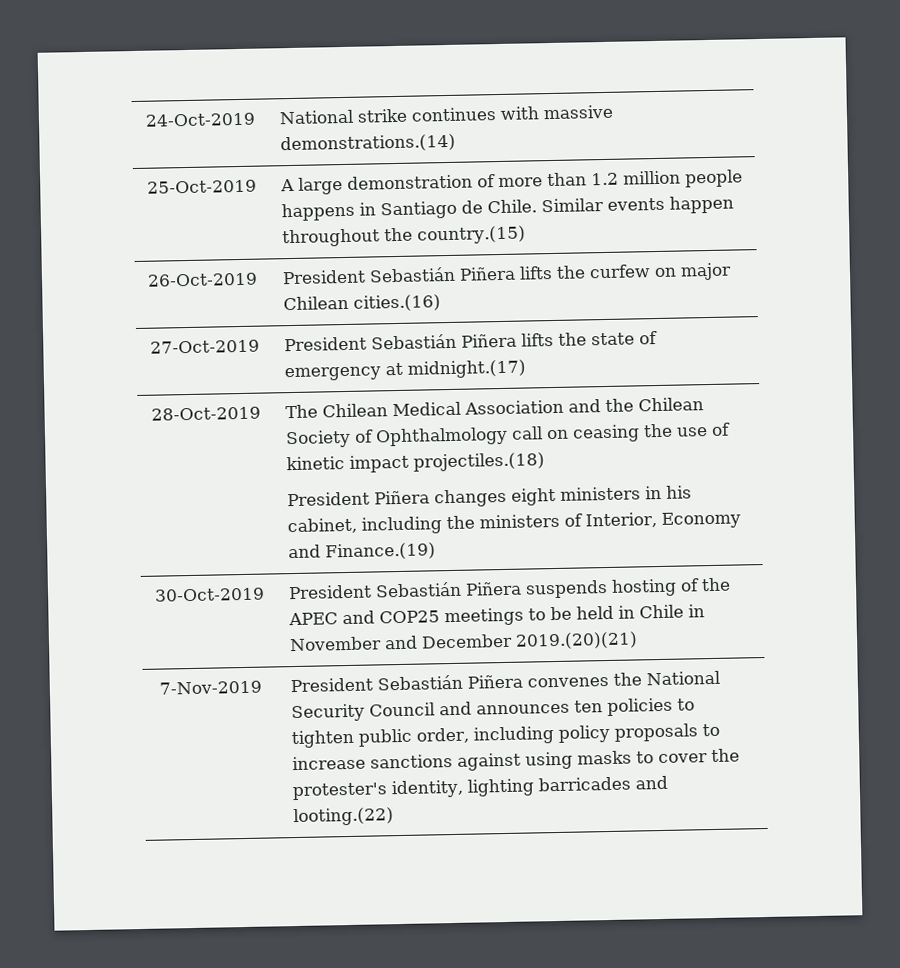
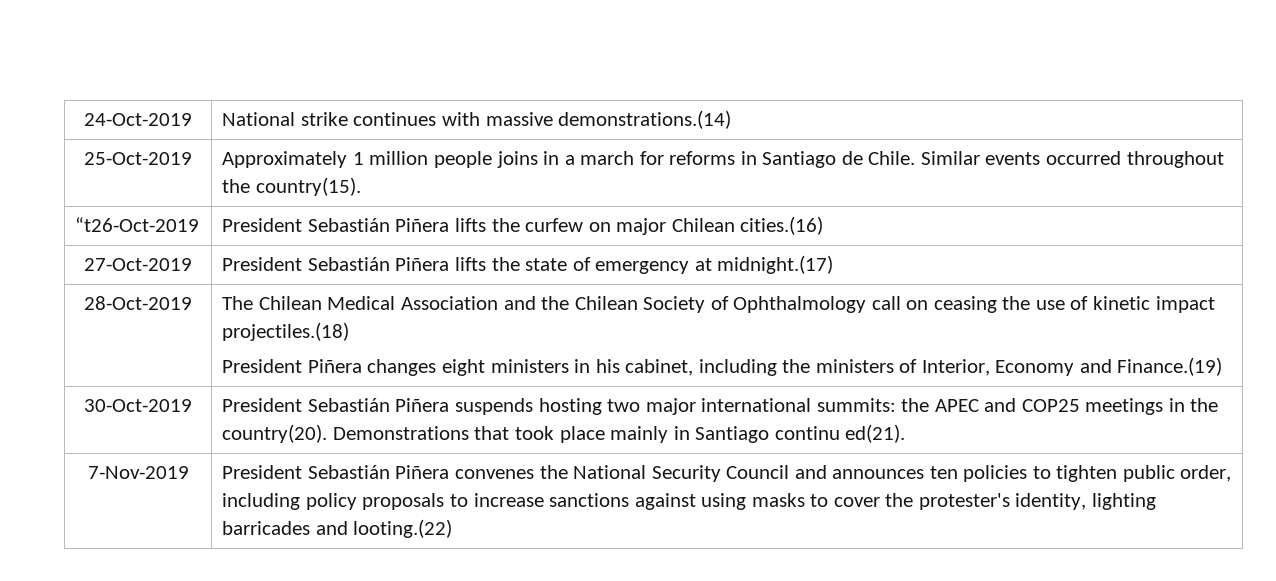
- 25-Oct-2019 | A large demonstration of more than 1.2 million people happens in Santiago de Chile. Similar events happen throughout the country.(15)
- 26-Oct-2019 | President Sebastián Piñera lifts the curfew on major Chilean cities.(16)
+ 25-Oct-2019 | Approximately 1 million people joins in a march for reforms in Santiago de Chile. Similar events occurred throughout the country(15).
+ “t26-Oct-2019 | President Sebastián Piñera lifts the curfew on major Chilean cities.(16)
- 30-Oct-2019 | President Sebastián Piñera suspends hosting of the APEC and COP25 meetings to be held in Chile in November and December 2019.(20)(21)
+ 30-Oct-2019 | President Sebastián Piñera suspends hosting two major international summits: the APEC and COP25 meetings in the country(20). Demonstrations that took place mainly in Santiago continu ed(21).

